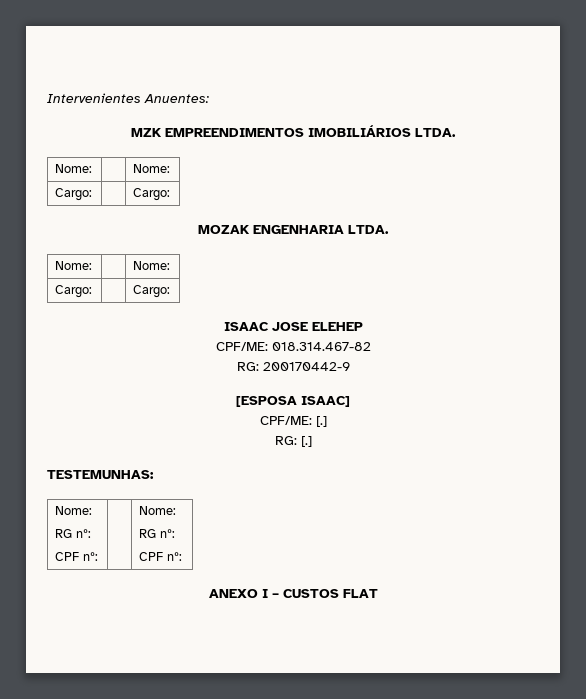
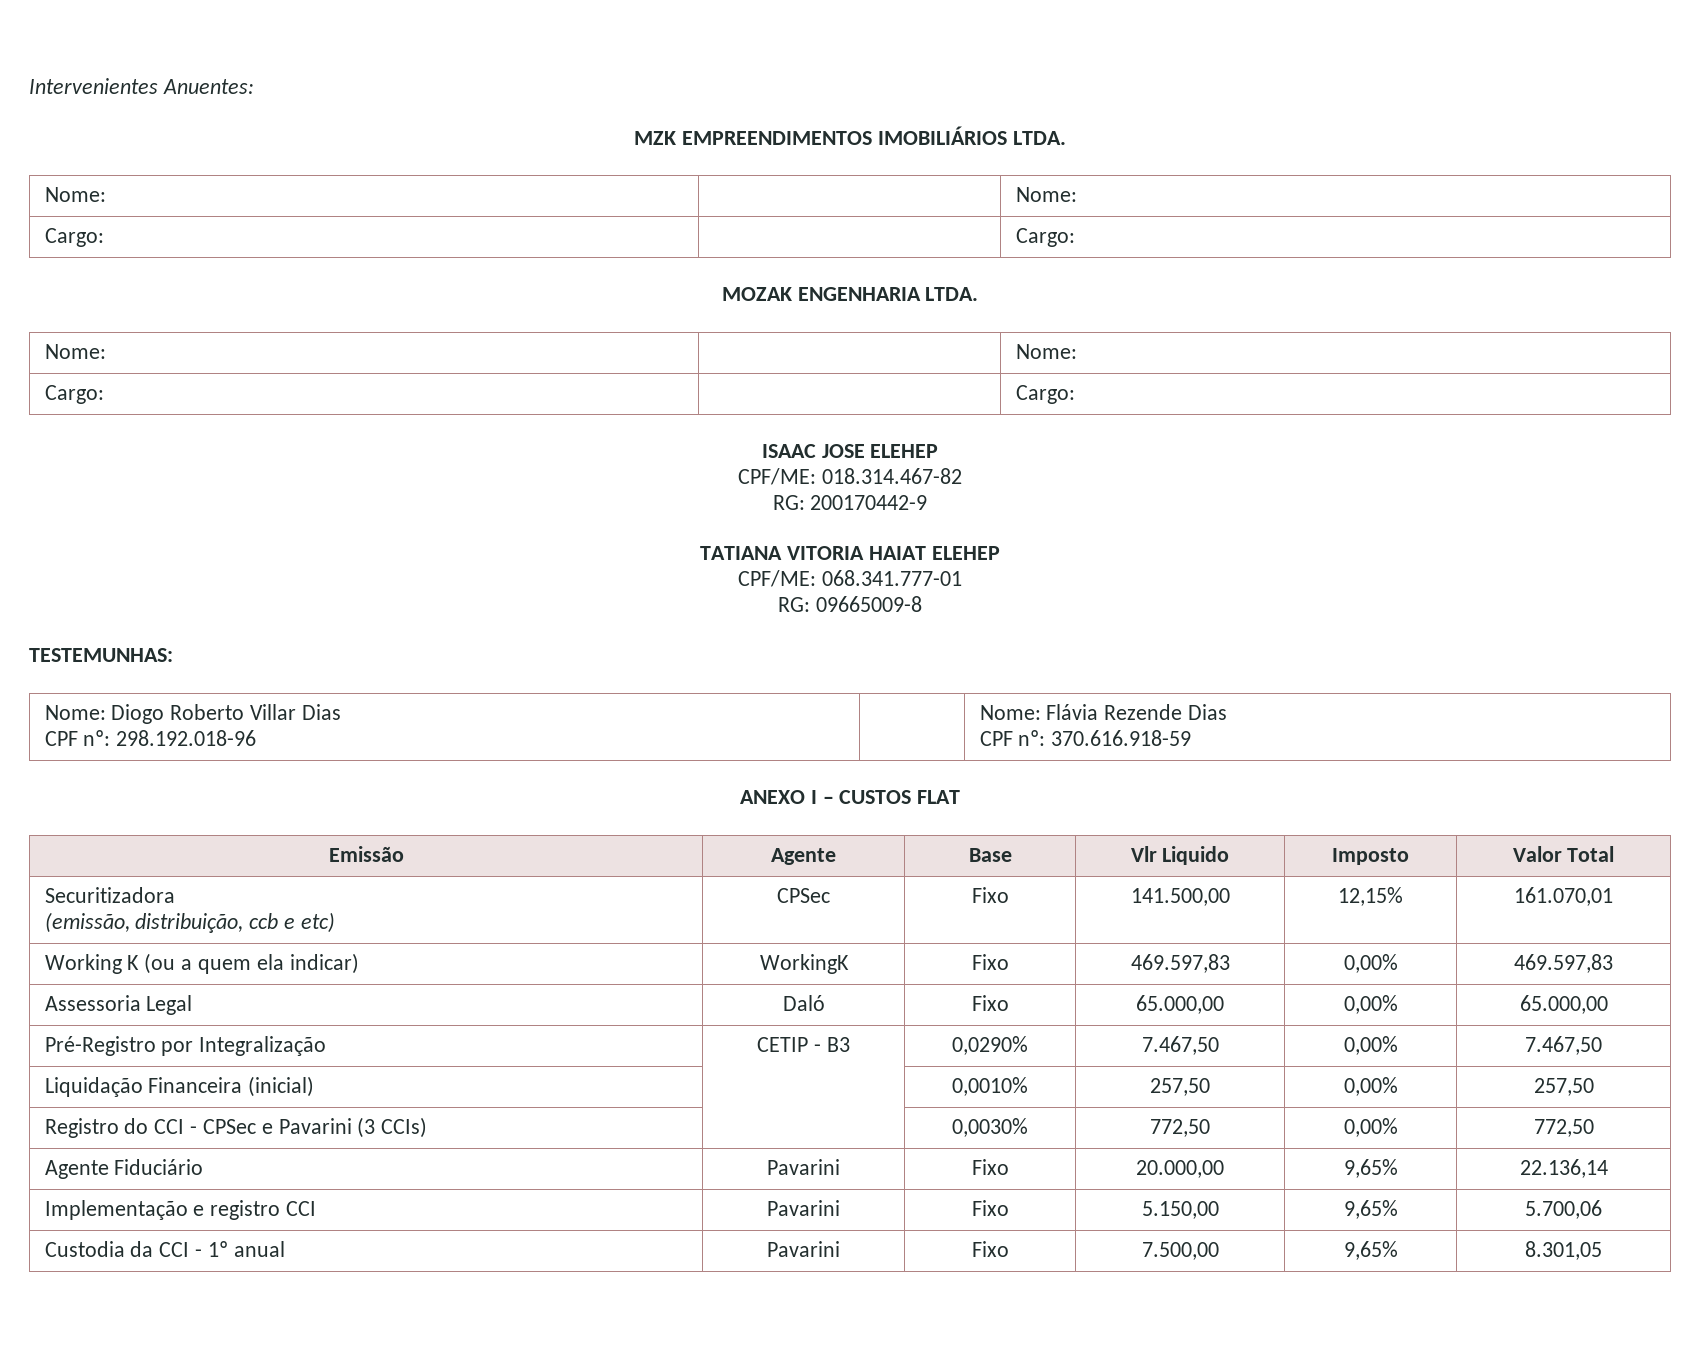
- [ESPOSA ISAAC]
- CPF/ME: [.]
- RG: [.]
+ TATIANA VITORIA HAIAT ELEHEP
+ CPF/ME: 068.341.777-01
+ RG: 09665009-8
  TESTEMUNHAS:
- Nome:
- RG nº:
- CPF nº: | | Nome:
- RG nº:
- CPF nº:
+ Nome: Diogo Roberto Villar Dias
+ CPF nº: 298.192.018-96 | | Nome: Flávia Rezende Dias
+ CPF nº: 370.616.918-59
+ Emissão | Agente | Base | Vlr Liquido | Imposto | Valor Total
+ Securitizadora
+ (emissão, distribuição, ccb e etc) | CPSec | Fixo | 141.500,00 | 12,15% | 161.070,01
+ Working K (ou a quem ela indicar) | WorkingK | Fixo | 469.597,83 | 0,00% | 469.597,83
+ Assessoria Legal | Daló | Fixo | 65.000,00 | 0,00% | 65.000,00
+ Pré-Registro por Integralização | CETIP - B3 | 0,0290% | 7.467,50 | 0,00% | 7.467,50
+ Liquidação Financeira (inicial) | | 0,0010% | 257,50 | 0,00% | 257,50
+ Registro do CCI - CPSec e Pavarini (3 CCIs) | | 0,0030% | 772,50 | 0,00% | 772,50
+ Agente Fiduciário | Pavarini | Fixo | 20.000,00 | 9,65% | 22.136,14
+ Implementação e registro CCI | Pavarini | Fixo | 5.150,00 | 9,65% | 5.700,06
+ Custodia da CCI - 1º anual | Pavarini | Fixo | 7.500,00 | 9,65% | 8.301,05

